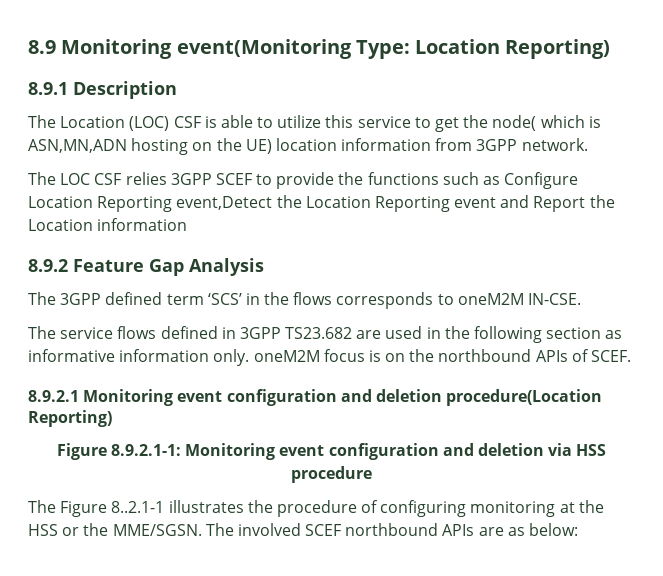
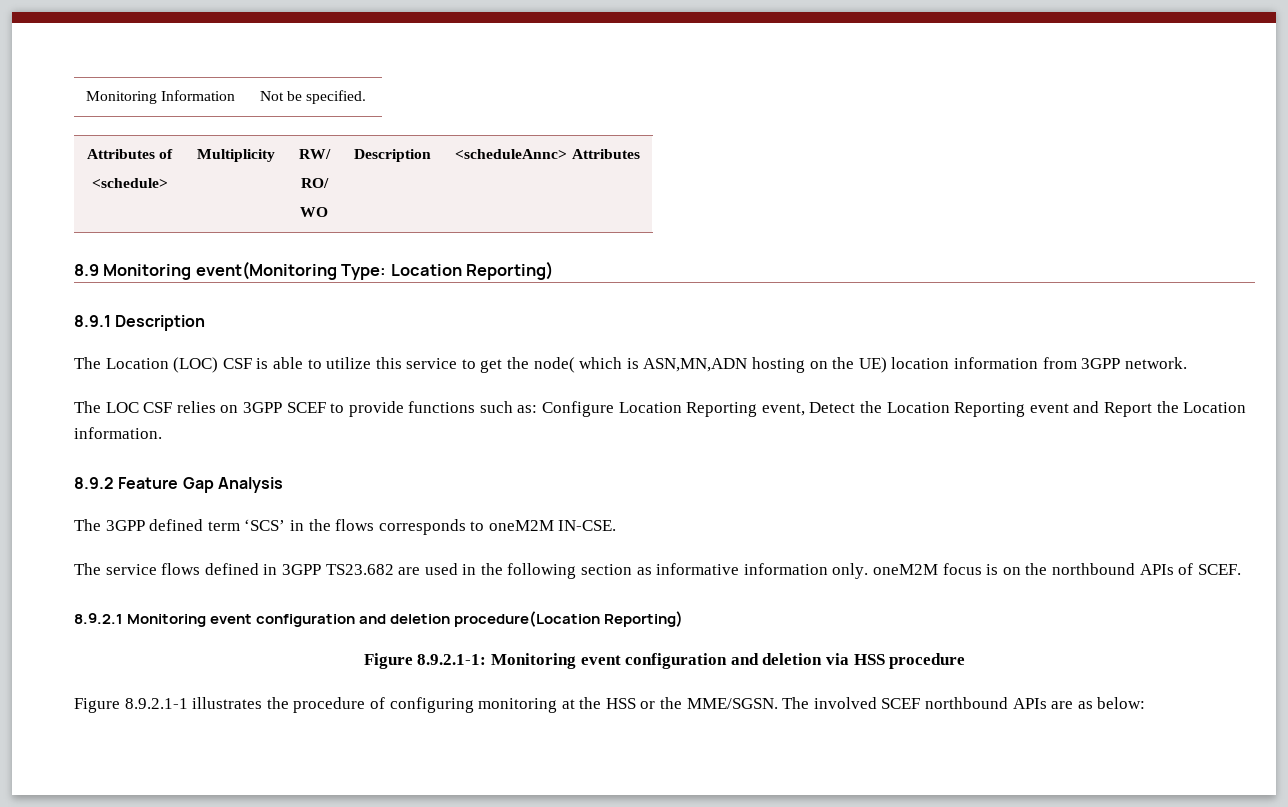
+ Monitoring Information | Not be specified.
+ Attributes of
+ <schedule> | Multiplicity | RW/
+ RO/
+ WO | Description | <scheduleAnnc> Attributes
- The LOC CSF relies 3GPP SCEF to provide the functions such as Configure Location Reporting event,Detect the Location Reporting event and Report the Location information
+ The LOC CSF relies on 3GPP SCEF to provide functions such as: Configure Location Reporting event, Detect the Location Reporting event and Report the Location information.
- The Figure 8..2.1-1 illustrates the procedure of configuring monitoring at the HSS or the MME/SGSN.
+ Figure 8.9.2.1-1 illustrates the procedure of configuring monitoring at the HSS or the MME/SGSN.

